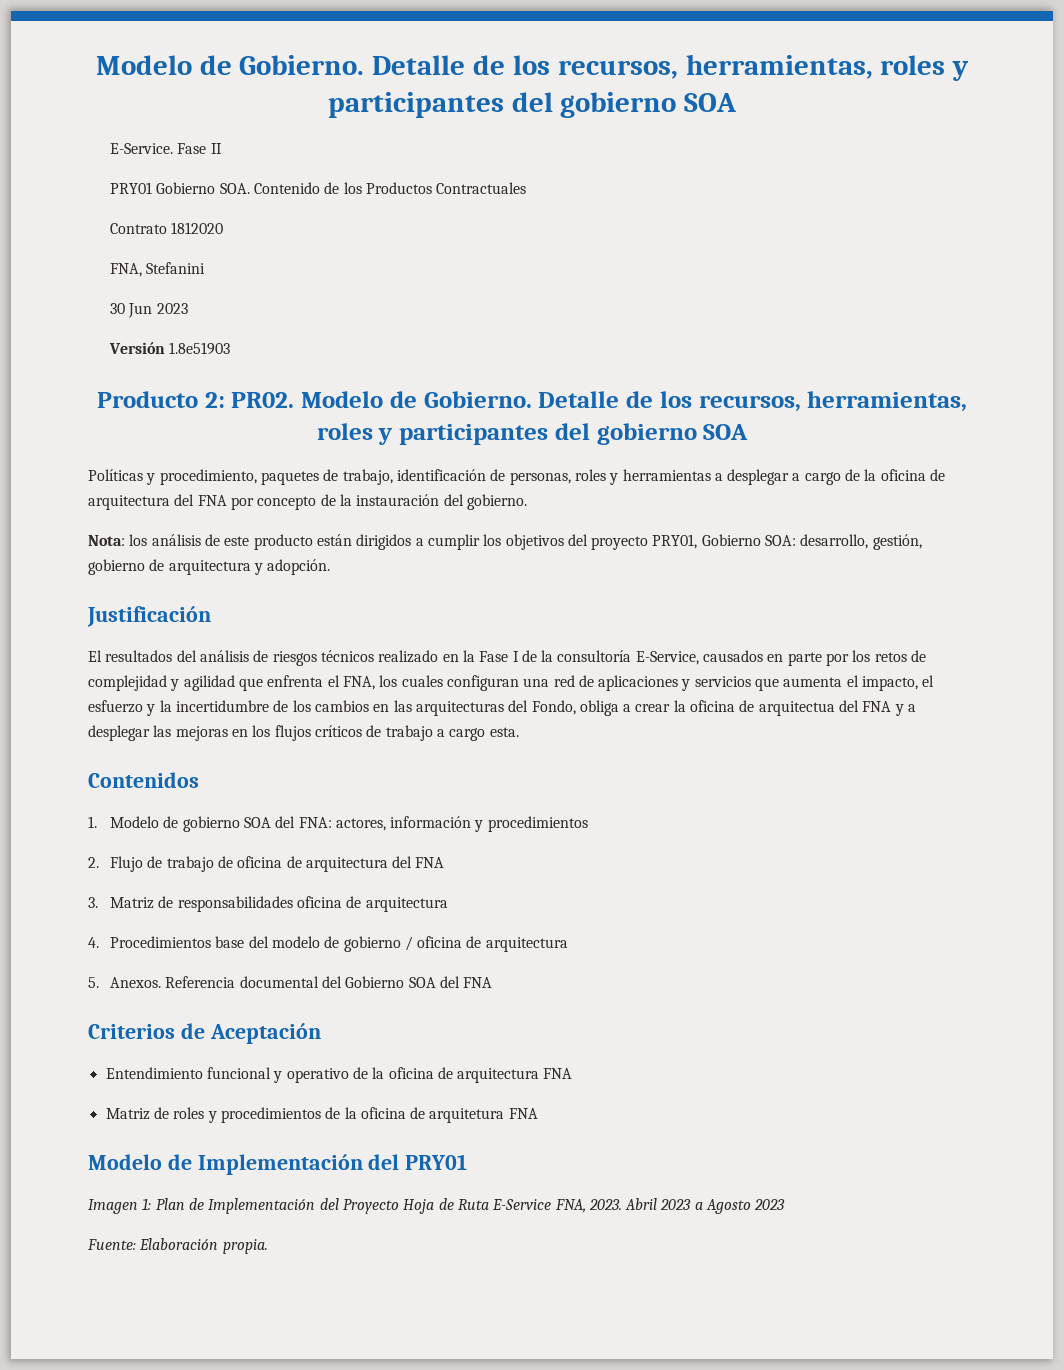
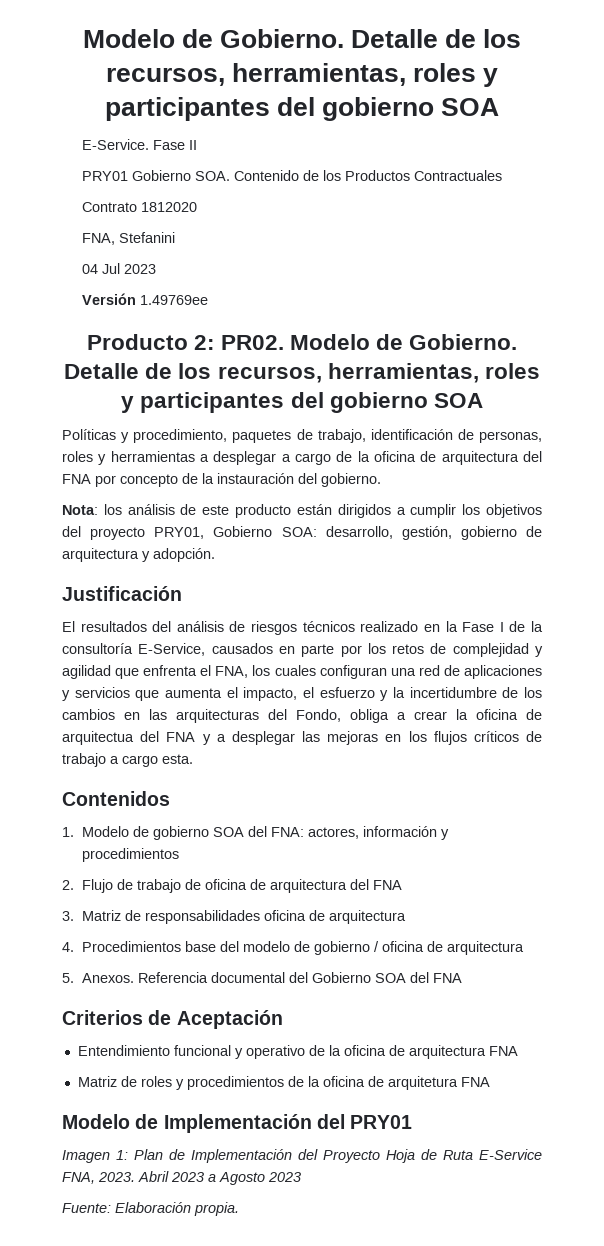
- 30 Jun 2023
+ 04 Jul 2023
- Versión 1.8e51903
+ Versión 1.49769ee

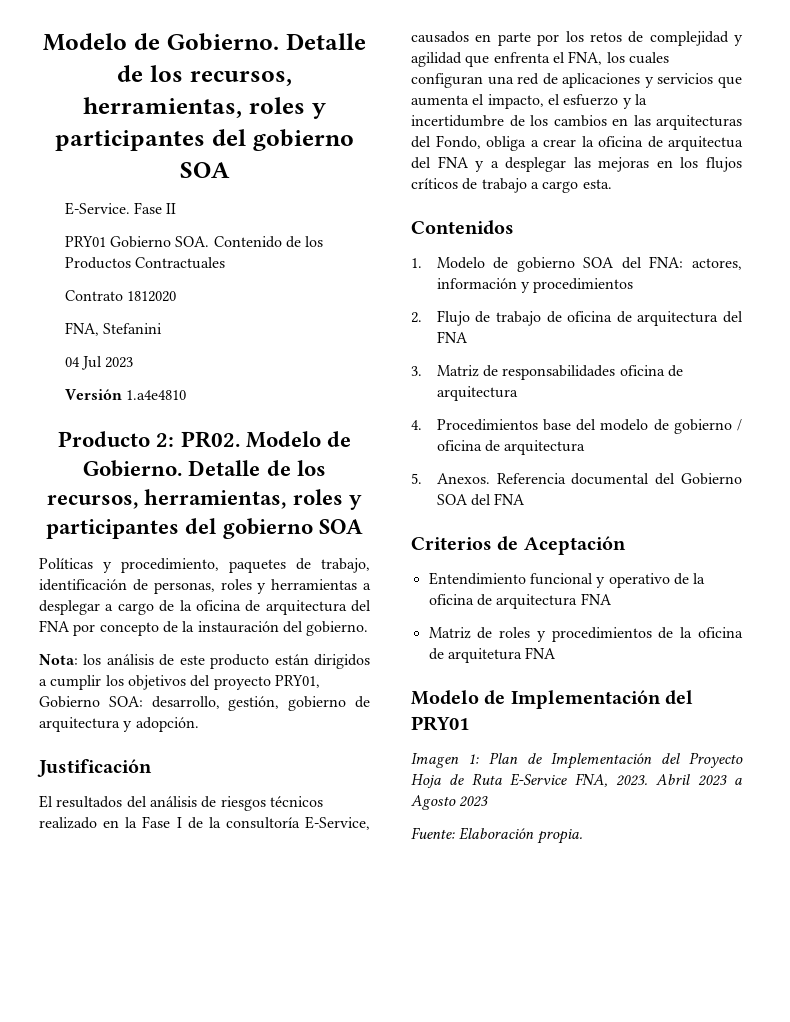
- Versión 1.49769ee
+ Versión 1.a4e4810

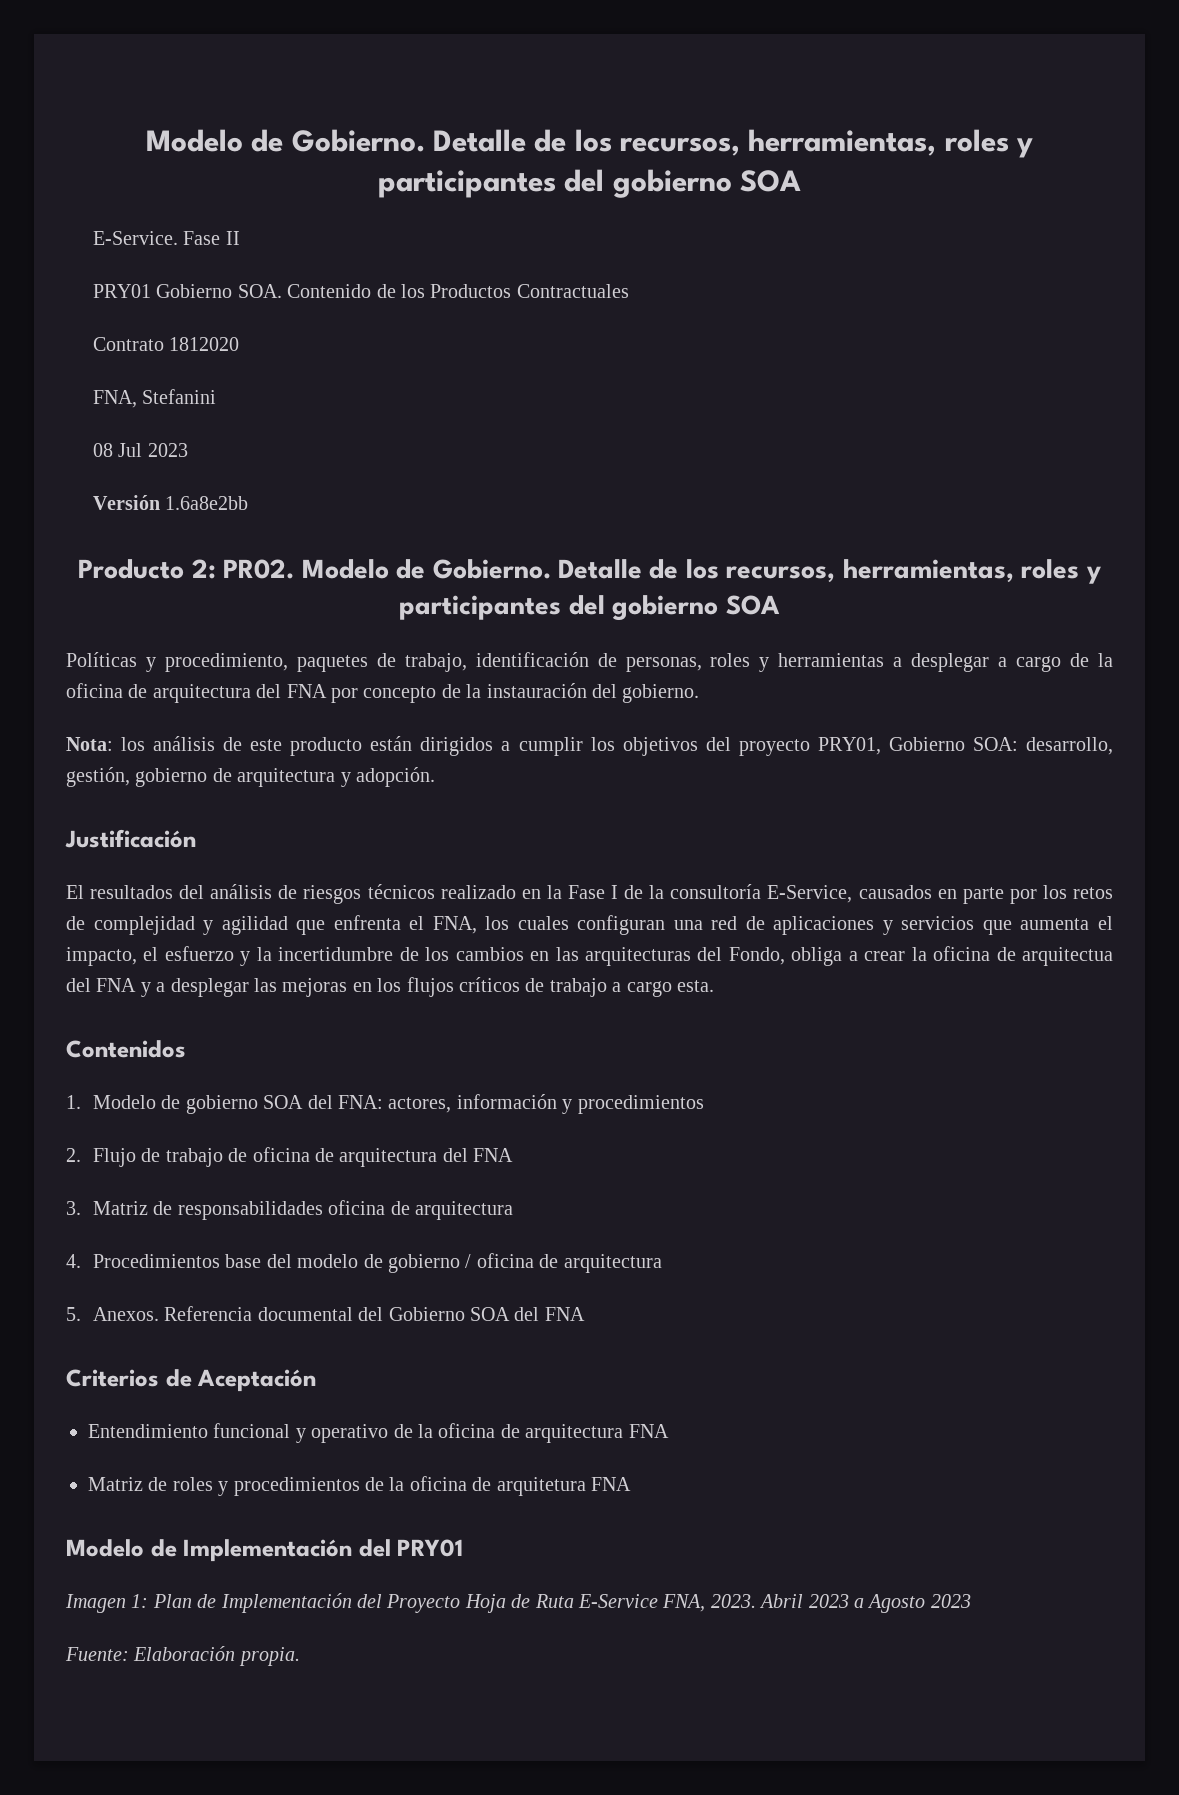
- 04 Jul 2023
+ 08 Jul 2023
- Versión 1.a4e4810
+ Versión 1.6a8e2bb

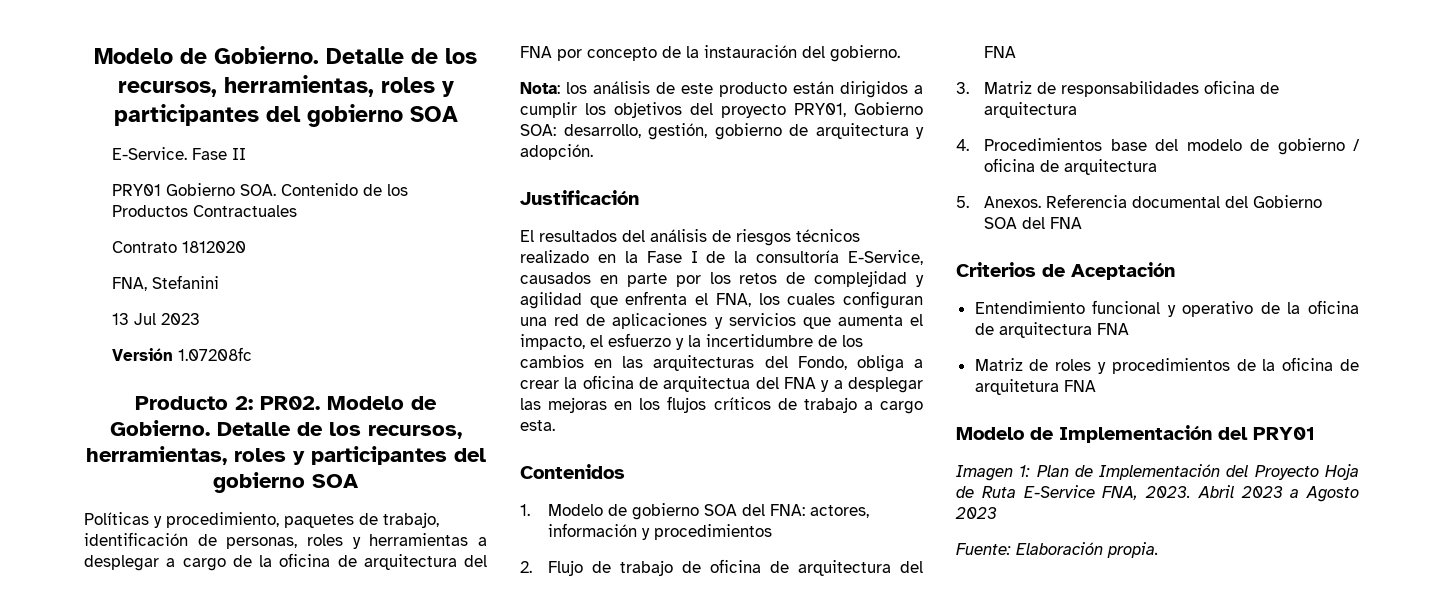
- 08 Jul 2023
+ 13 Jul 2023
- Versión 1.6a8e2bb
+ Versión 1.07208fc

